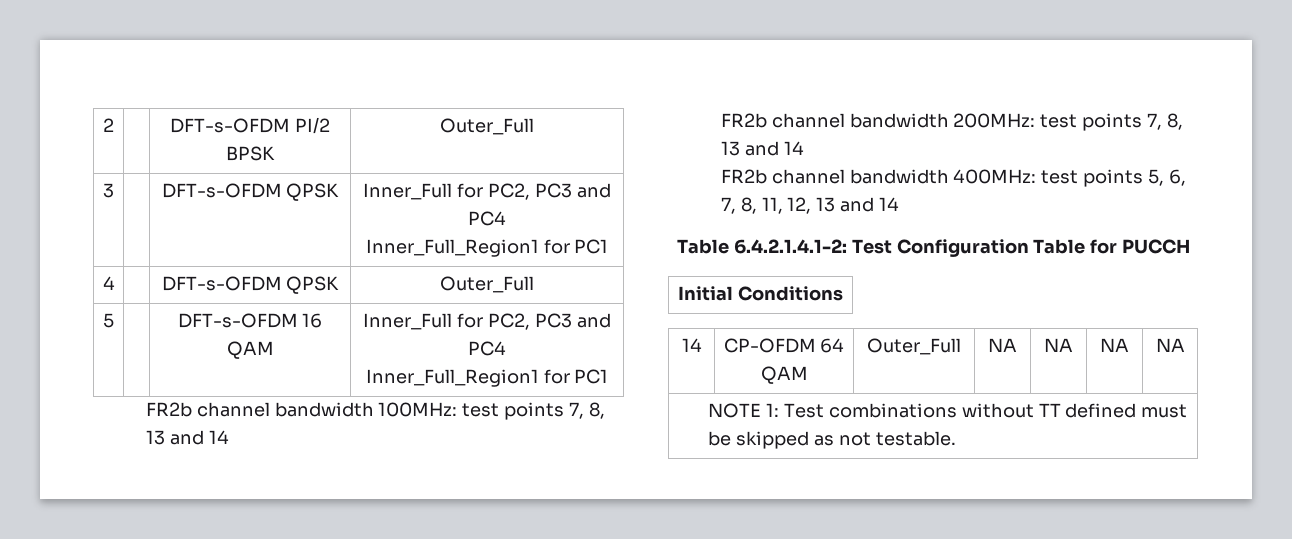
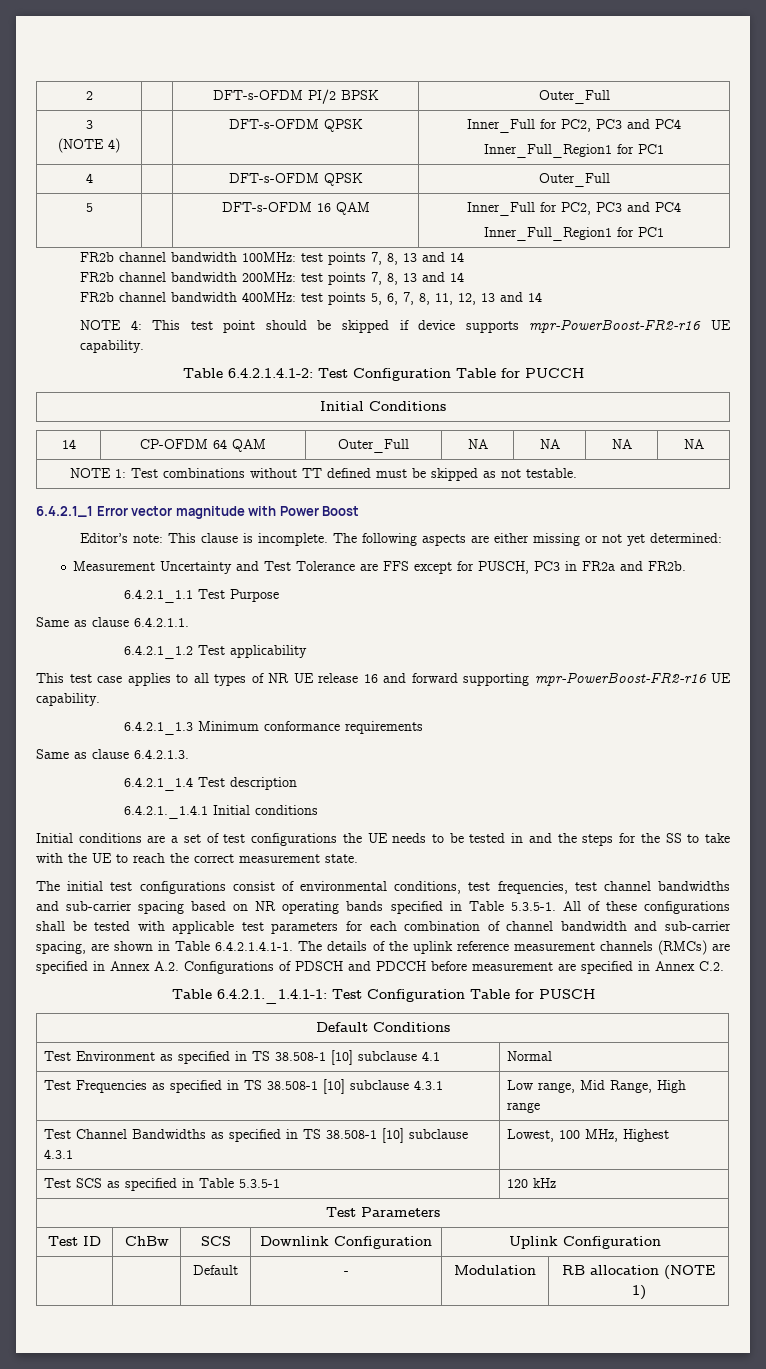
- 3 | | DFT-s-OFDM QPSK | Inner_Full for PC2, PC3 and PC4
+ 3
+ (NOTE 4) | | DFT-s-OFDM QPSK | Inner_Full for PC2, PC3 and PC4
+ NOTE 4: This test point should be skipped if device supports mpr-PowerBoost-FR2-r16 UE capability.
+ 6.4.2.1_1 Error vector magnitude with Power Boost
+ Editor’s note: This clause is incomplete. The following aspects are either missing or not yet determined:
+ Measurement Uncertainty and Test Tolerance are FFS except for PUSCH, PC3 in FR2a and FR2b.
+ 6.4.2.1_1.1 Test Purpose
+ Same as clause 6.4.2.1.1.
+ 6.4.2.1_1.2 Test applicability
+ This test case applies to all types of NR UE release 16 and forward supporting mpr-PowerBoost-FR2-r16 UE capability.
+ 6.4.2.1_1.3 Minimum conformance requirements
+ Same as clause 6.4.2.1.3.
+ 6.4.2.1_1.4 Test description
+ 6.4.2.1._1.4.1 Initial conditions
+ Initial conditions are a set of test configurations the UE needs to be tested in and the steps for the SS to take with the UE to reach the correct measurement state.
+ The initial test configurations consist of environmental conditions, test frequencies, test channel bandwidths and sub-carrier spacing based on NR operating bands specified in Table 5.3.5-1. All of these configurations shall be tested with applicable test parameters for each combination of channel bandwidth and sub-carrier spacing, are shown in Table 6.4.2.1.4.1-1. The details of the uplink reference measurement channels (RMCs) are specified in Annex A.2. Configurations of PDSCH and PDCCH before measurement are specified in Annex C.2.
+ Table 6.4.2.1._1.4.1-1: Test Configuration Table for PUSCH
+ Default Conditions
+ Test Environment as specified in TS 38.508-1 [10] subclause 4.1 | Normal
+ Test Frequencies as specified in TS 38.508-1 [10] subclause 4.3.1 | Low range, Mid Range, High range
+ Test Channel Bandwidths as specified in TS 38.508-1 [10] subclause 4.3.1 | Lowest, 100 MHz, Highest
+ Test SCS as specified in Table 5.3.5-1 | 120 kHz
+ Test Parameters
+ Test ID | ChBw | SCS | Downlink Configuration | Uplink Configuration
+ | | Default | - | Modulation | RB allocation (NOTE 1)

